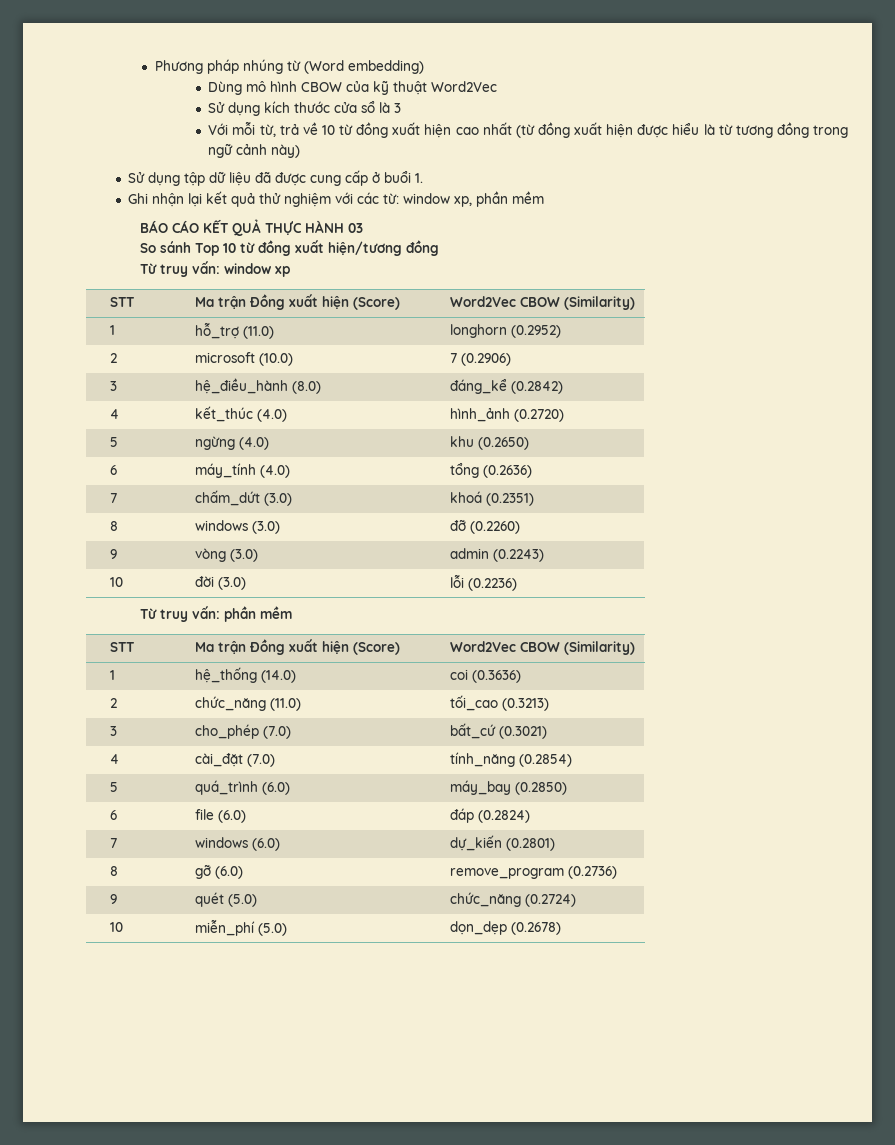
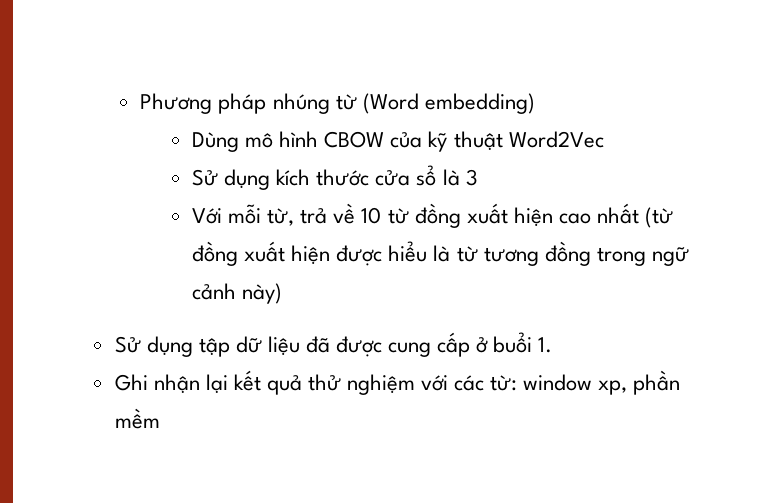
- BÁO CÁO KẾT QUẢ THỰC HÀNH 03
- So sánh Top 10 từ đồng xuất hiện/tương đồng
- Từ truy vấn: window xp
- STT | Ma trận Đồng xuất hiện (Score) | Word2Vec CBOW (Similarity)
- 1 | hỗ_trợ (11.0) | longhorn (0.2952)
- 2 | microsoft (10.0) | 7 (0.2906)
- 3 | hệ_điều_hành (8.0) | đáng_kể (0.2842)
- 4 | kết_thúc (4.0) | hình_ảnh (0.2720)
- 5 | ngừng (4.0) | khu (0.2650)
- 6 | máy_tính (4.0) | tổng (0.2636)
- 7 | chấm_dứt (3.0) | khoá (0.2351)
- 8 | windows (3.0) | đỡ (0.2260)
- 9 | vòng (3.0) | admin (0.2243)
- 10 | đời (3.0) | lỗi (0.2236)
- Từ truy vấn: phần mềm
- STT | Ma trận Đồng xuất hiện (Score) | Word2Vec CBOW (Similarity)
- 1 | hệ_thống (14.0) | coi (0.3636)
- 2 | chức_năng (11.0) | tối_cao (0.3213)
- 3 | cho_phép (7.0) | bất_cứ (0.3021)
- 4 | cài_đặt (7.0) | tính_năng (0.2854)
- 5 | quá_trình (6.0) | máy_bay (0.2850)
- 6 | file (6.0) | đáp (0.2824)
- 7 | windows (6.0) | dự_kiến (0.2801)
- 8 | gỡ (6.0) | remove_program (0.2736)
- 9 | quét (5.0) | chức_năng (0.2724)
- 10 | miễn_phí (5.0) | dọn_dẹp (0.2678)

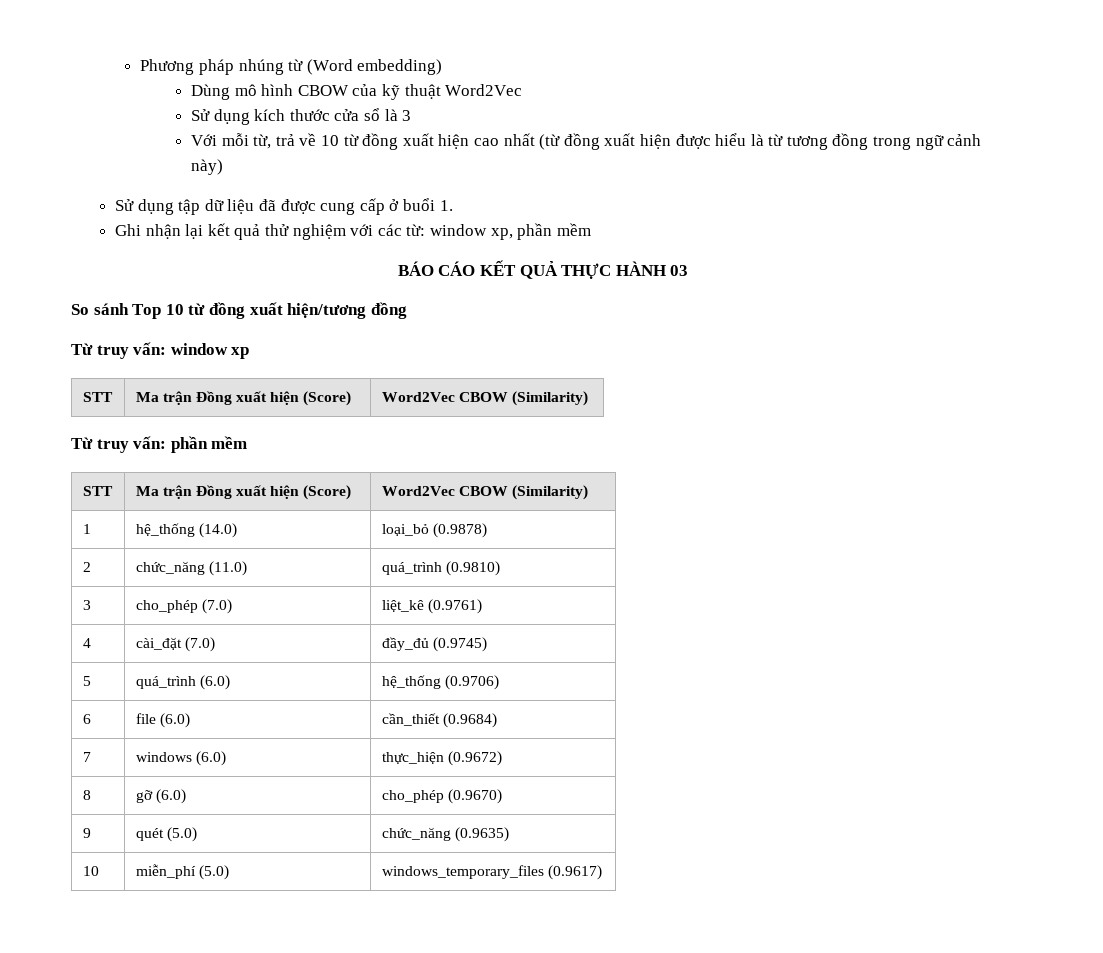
+ BÁO CÁO KẾT QUẢ THỰC HÀNH 03
+ So sánh Top 10 từ đồng xuất hiện/tương đồng
+ Từ truy vấn: window xp
+ STT | Ma trận Đồng xuất hiện (Score) | Word2Vec CBOW (Similarity)
+ Từ truy vấn: phần mềm
+ STT | Ma trận Đồng xuất hiện (Score) | Word2Vec CBOW (Similarity)
+ 1 | hệ_thống (14.0) | loại_bỏ (0.9878)
+ 2 | chức_năng (11.0) | quá_trình (0.9810)
+ 3 | cho_phép (7.0) | liệt_kê (0.9761)
+ 4 | cài_đặt (7.0) | đầy_đủ (0.9745)
+ 5 | quá_trình (6.0) | hệ_thống (0.9706)
+ 6 | file (6.0) | cần_thiết (0.9684)
+ 7 | windows (6.0) | thực_hiện (0.9672)
+ 8 | gỡ (6.0) | cho_phép (0.9670)
+ 9 | quét (5.0) | chức_năng (0.9635)
+ 10 | miễn_phí (5.0) | windows_temporary_files (0.9617)

